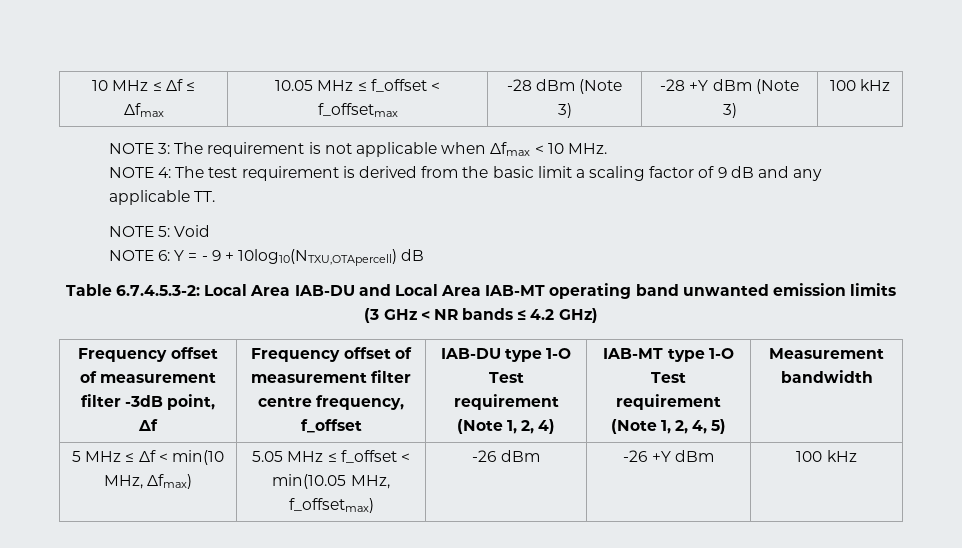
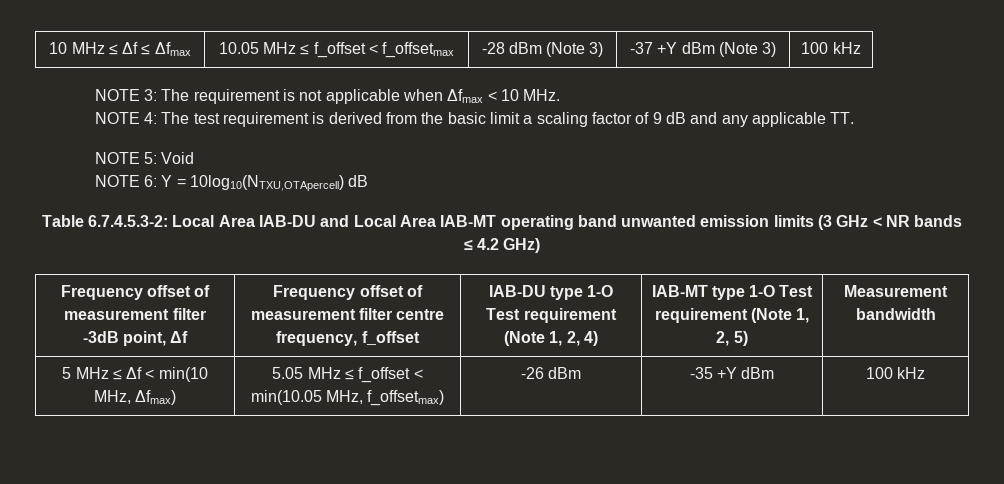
- 10 MHz ≤ Δf ≤ Δfmax | 10.05 MHz ≤ f_offset < f_offsetmax | -28 dBm (Note 3) | -28 +Y dBm (Note 3) | 100 kHz
+ 10 MHz ≤ Δf ≤ Δfmax | 10.05 MHz ≤ f_offset < f_offsetmax | -28 dBm (Note 3) | -37 +Y dBm (Note 3) | 100 kHz
- NOTE 6: Y = - 9 + 10log10(NTXU,OTApercell) dB
+ NOTE 6: Y = 10log10(NTXU,OTApercell) dB
- Frequency offset of measurement filter -3dB point, Δf | Frequency offset of measurement filter centre frequency, f_offset | IAB-DU type 1-O Test requirement (Note 1, 2, 4) | IAB-MT type 1-O Test requirement (Note 1, 2, 4, 5) | Measurement bandwidth
+ Frequency offset of measurement filter -3dB point, Δf | Frequency offset of measurement filter centre frequency, f_offset | IAB-DU type 1-O Test requirement (Note 1, 2, 4) | IAB-MT type 1-O Test requirement (Note 1, 2, 5) | Measurement bandwidth
- 5 MHz ≤ Δf < min(10 MHz, Δfmax) | 5.05 MHz ≤ f_offset < min(10.05 MHz, f_offsetmax) | -26 dBm | -26 +Y dBm | 100 kHz
+ 5 MHz ≤ Δf < min(10 MHz, Δfmax) | 5.05 MHz ≤ f_offset < min(10.05 MHz, f_offsetmax) | -26 dBm | -35 +Y dBm | 100 kHz

